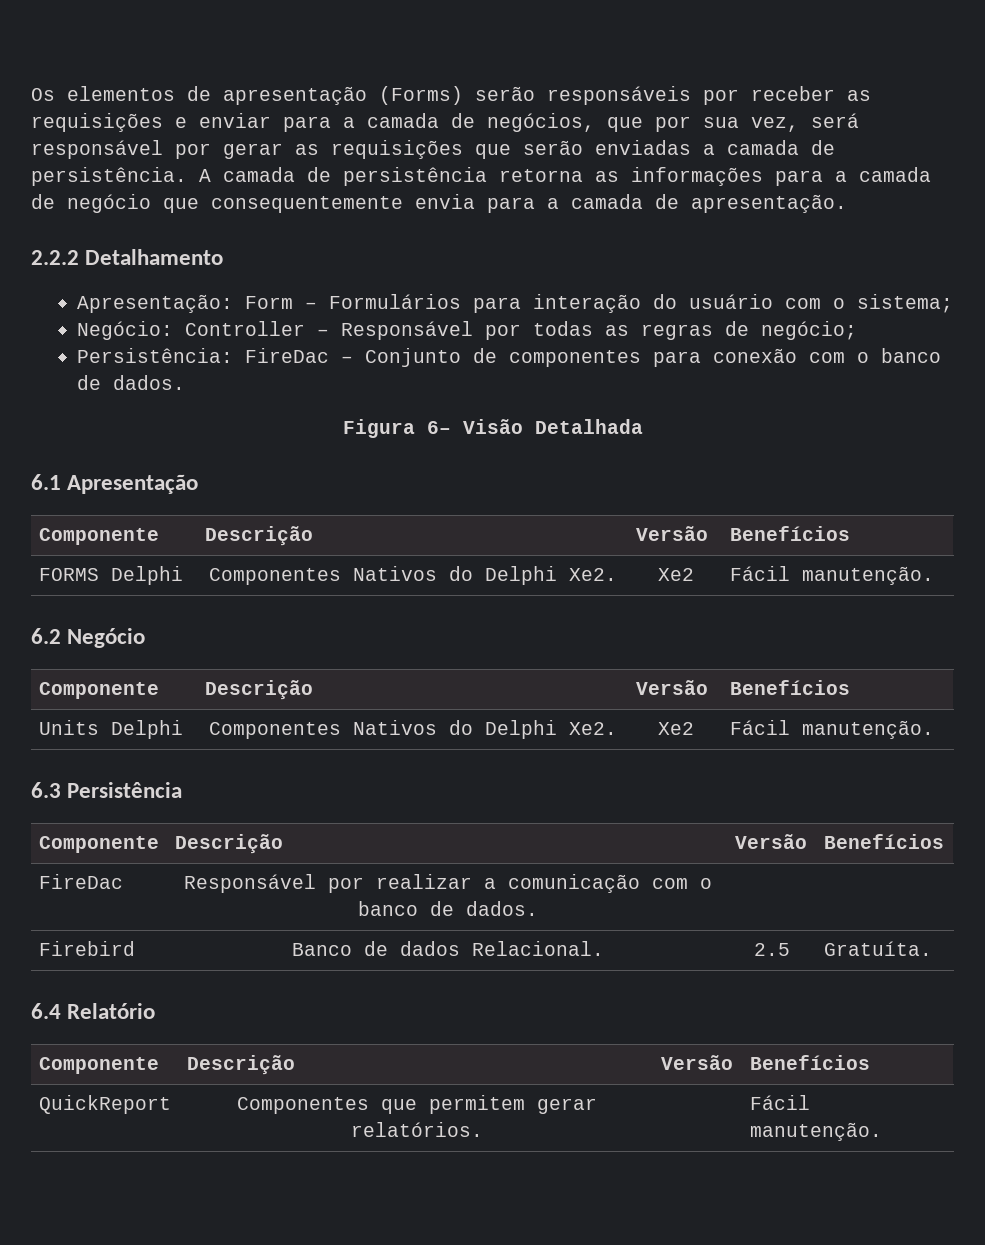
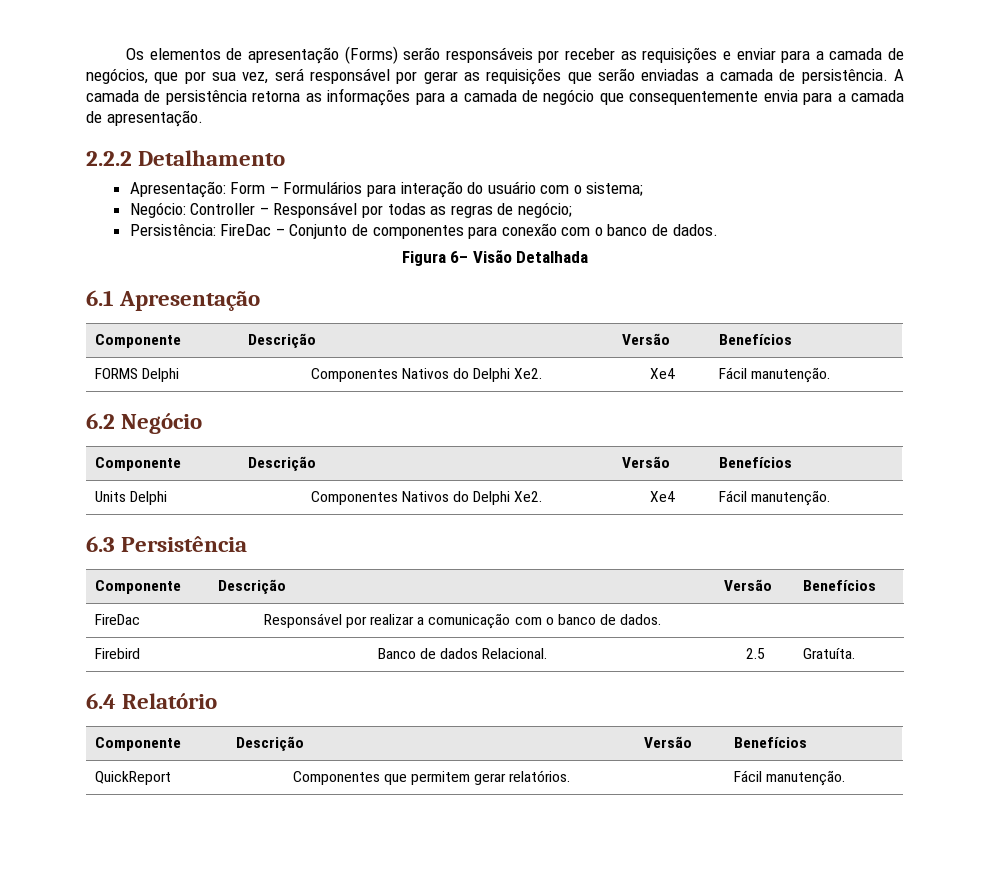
- FORMS Delphi | Componentes Nativos do Delphi Xe2. | Xe2 | Fácil manutenção.
+ FORMS Delphi | Componentes Nativos do Delphi Xe2. | Xe4 | Fácil manutenção.
- Units Delphi | Componentes Nativos do Delphi Xe2. | Xe2 | Fácil manutenção.
+ Units Delphi | Componentes Nativos do Delphi Xe2. | Xe4 | Fácil manutenção.

